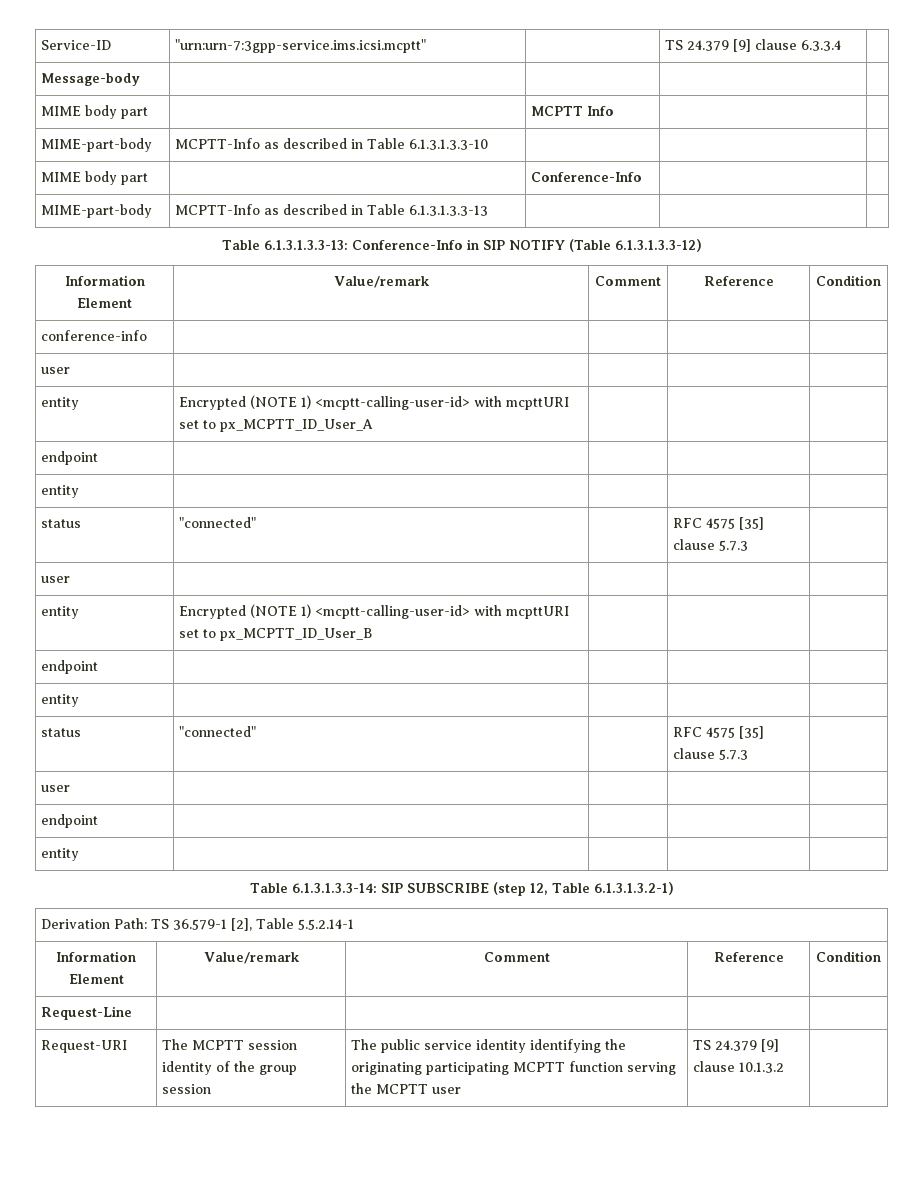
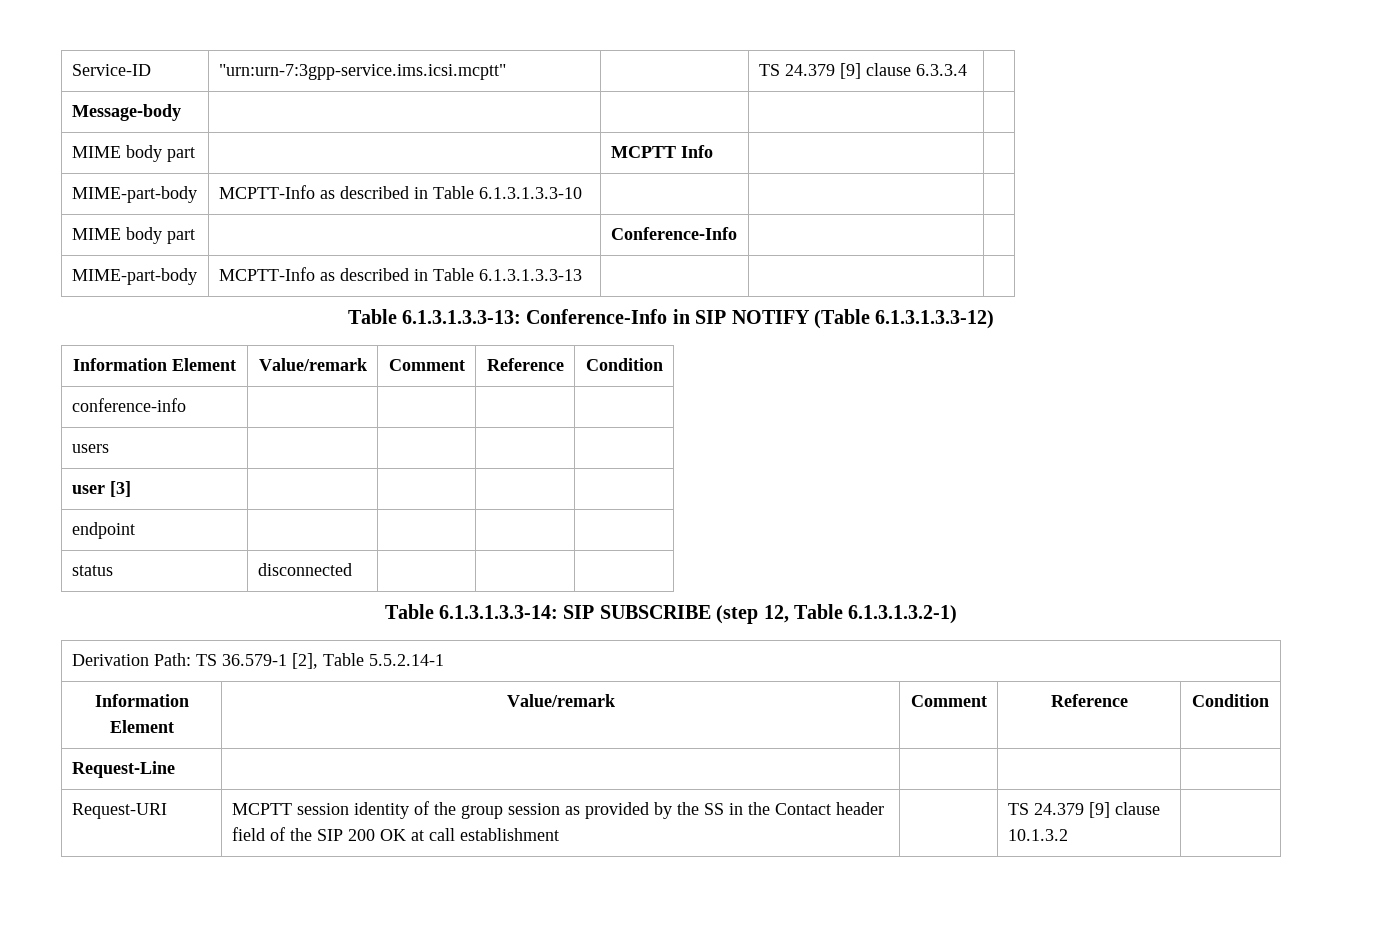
  conference-info | | | |
- user | | | |
- entity | Encrypted (NOTE 1) <mcptt-calling-user-id> with mcpttURI set to px_MCPTT_ID_User_A | | |
+ users | | | |
+ user [3] | | | |
  endpoint | | | |
- entity | | | |
- status | "connected" | | RFC 4575 [35] clause 5.7.3 |
- user | | | |
- entity | Encrypted (NOTE 1) <mcptt-calling-user-id> with mcpttURI set to px_MCPTT_ID_User_B | | |
- endpoint | | | |
- entity | | | |
- status | "connected" | | RFC 4575 [35] clause 5.7.3 |
- user | | | |
- endpoint | | | |
- entity | | | |
+ status | disconnected | | |
- Request-URI | The MCPTT session identity of the group session | The public service identity identifying the originating participating MCPTT function serving the MCPTT user | TS 24.379 [9] clause 10.1.3.2 |
+ Request-URI | MCPTT session identity of the group session as provided by the SS in the Contact header field of the SIP 200 OK at call establishment | | TS 24.379 [9] clause 10.1.3.2 |

